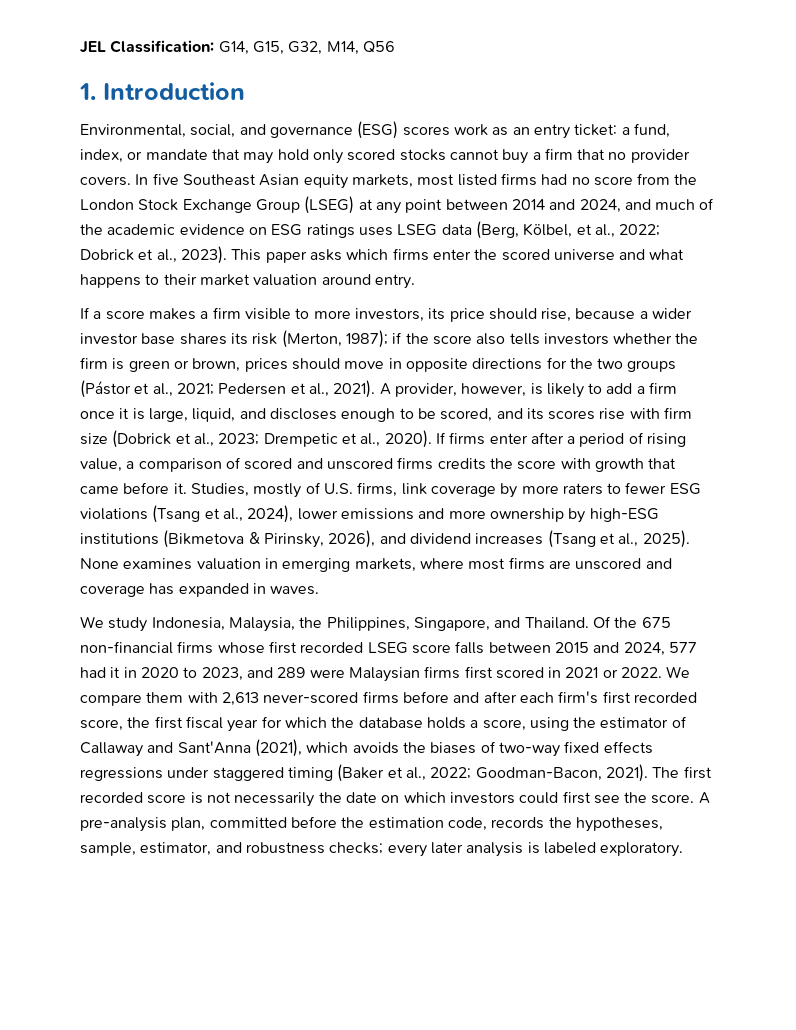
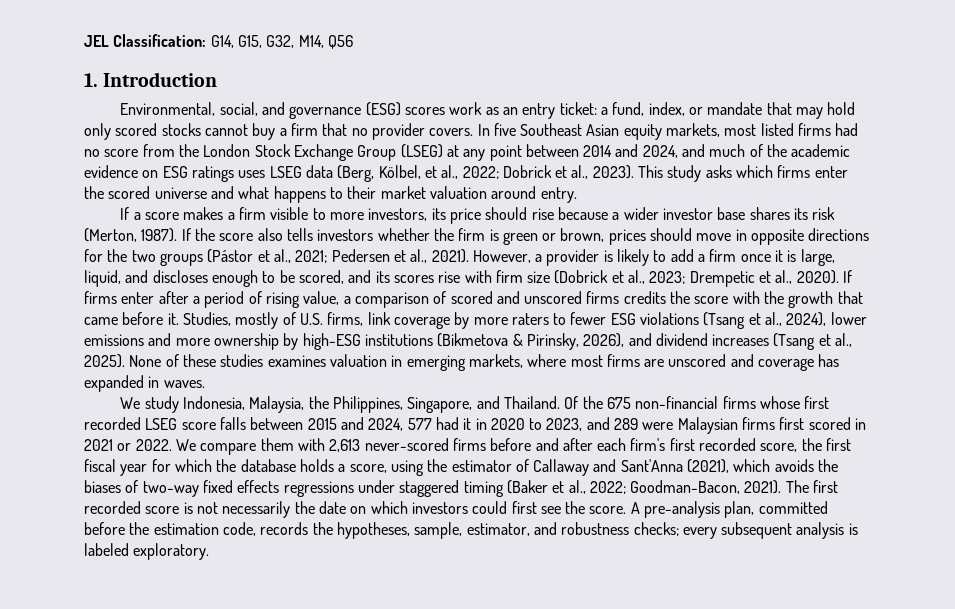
- This paper asks which firms enter the scored universe and what happens to their market valuation around entry.
+ This study asks which firms enter the scored universe and what happens to their market valuation around entry.
- If a score makes a firm visible to more investors, its price should rise, because a wider investor base shares its risk (Merton, 1987); if the score also tells investors whether the firm is green or brown, prices should move in opposite directions for the two groups (Pástor et al., 2021; Pedersen et al., 2021).
+ If a score makes a firm visible to more investors, its price should rise because a wider investor base shares its risk (Merton, 1987). If the score also tells investors whether the firm is green or brown, prices should move in opposite directions for the two groups (Pástor et al., 2021; Pedersen et al., 2021).
- A provider, however, is likely to add a firm once it is large, liquid, and discloses enough to be scored, and its scores rise with firm size (Dobrick et al., 2023; Drempetic et al., 2020).
+ However, a provider is likely to add a firm once it is large, liquid, and discloses enough to be scored, and its scores rise with firm size (Dobrick et al., 2023; Drempetic et al., 2020).
- If firms enter after a period of rising value, a comparison of scored and unscored firms credits the score with growth that came before it.
+ If firms enter after a period of rising value, a comparison of scored and unscored firms credits the score with the growth that came before it.
- None examines valuation in emerging markets, where most firms are unscored and coverage has expanded in waves.
+ None of these studies examines valuation in emerging markets, where most firms are unscored and coverage has expanded in waves.
- A pre-analysis plan, committed before the estimation code, records the hypotheses, sample, estimator, and robustness checks; every later analysis is labeled exploratory.
+ A pre-analysis plan, committed before the estimation code, records the hypotheses, sample, estimator, and robustness checks; every subsequent analysis is labeled exploratory.

